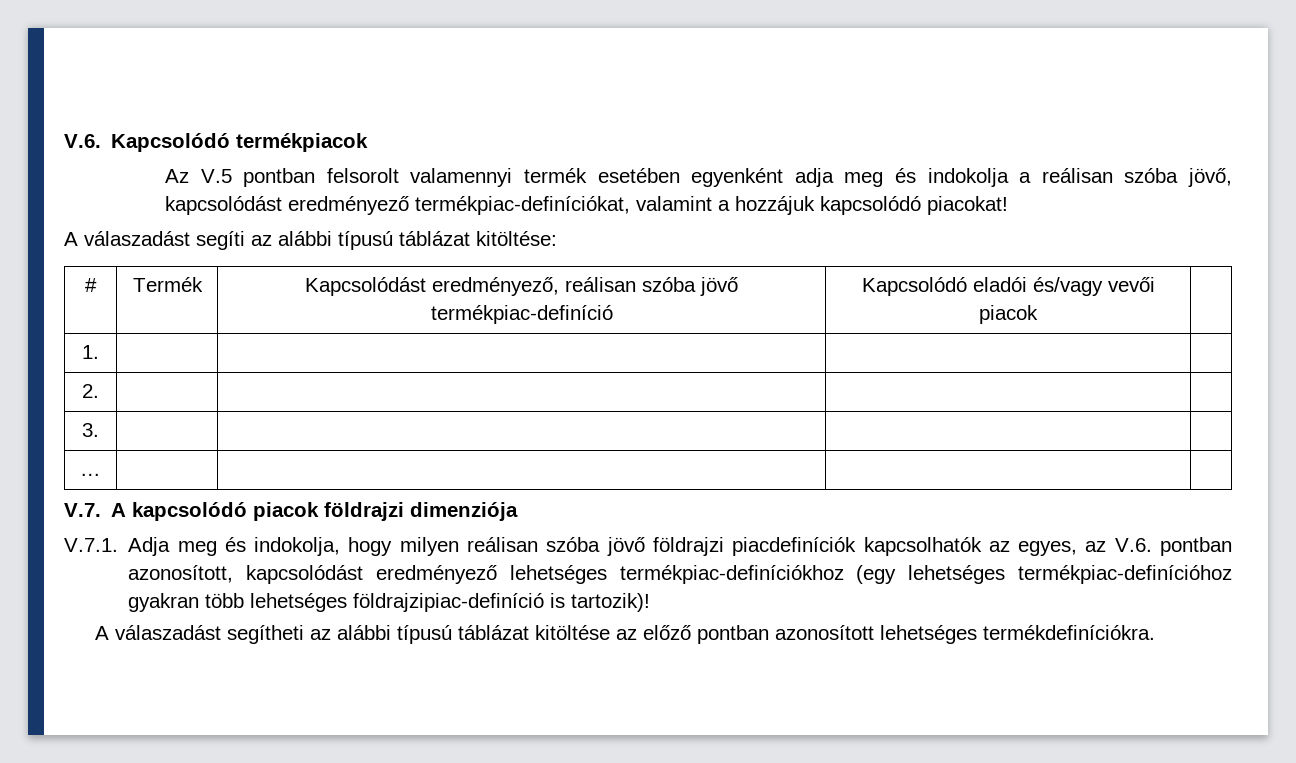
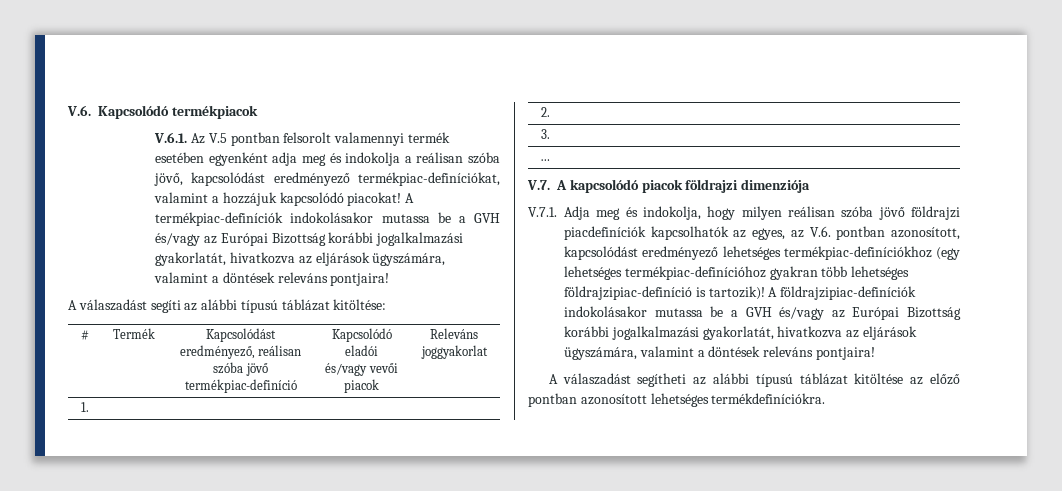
- Az V.5 pontban felsorolt valamennyi termék esetében egyenként adja meg és indokolja a reálisan szóba jövő, kapcsolódást eredményező termékpiac-definíciókat, valamint a hozzájuk kapcsolódó piacokat!
+ V.6.1. Az V.5 pontban felsorolt valamennyi termék esetében egyenként adja meg és indokolja a reálisan szóba jövő, kapcsolódást eredményező termékpiac-definíciókat, valamint a hozzájuk kapcsolódó piacokat! A termékpiac-definíciók indokolásakor mutassa be a GVH és/vagy az Európai Bizottság korábbi jogalkalmazási gyakorlatát, hivatkozva az eljárások ügyszámára, valamint a döntések releváns pontjaira!
- # | Termék | Kapcsolódást eredményező, reálisan szóba jövő termékpiac-definíció | Kapcsolódó eladói és/vagy vevői piacok |
+ # | Termék | Kapcsolódást eredményező, reálisan szóba jövő termékpiac-definíció | Kapcsolódó eladói és/vagy vevői piacok | Releváns joggyakorlat
+ A földrajzipiac-definíciók indokolásakor mutassa be a GVH és/vagy az Európai Bizottság korábbi jogalkalmazási gyakorlatát, hivatkozva az eljárások ügyszámára, valamint a döntések releváns pontjaira!

